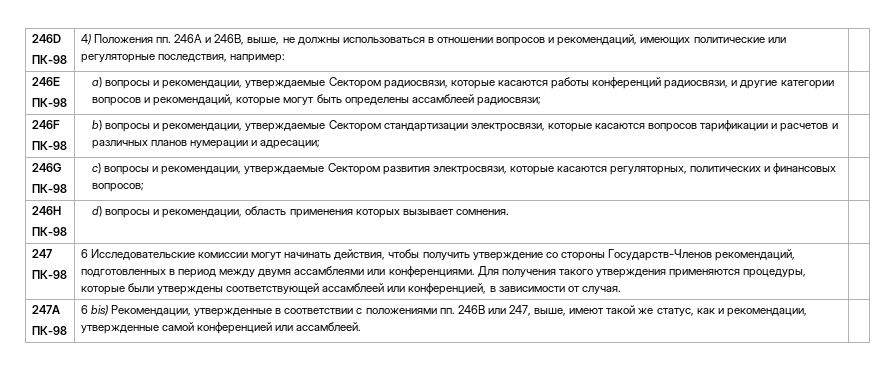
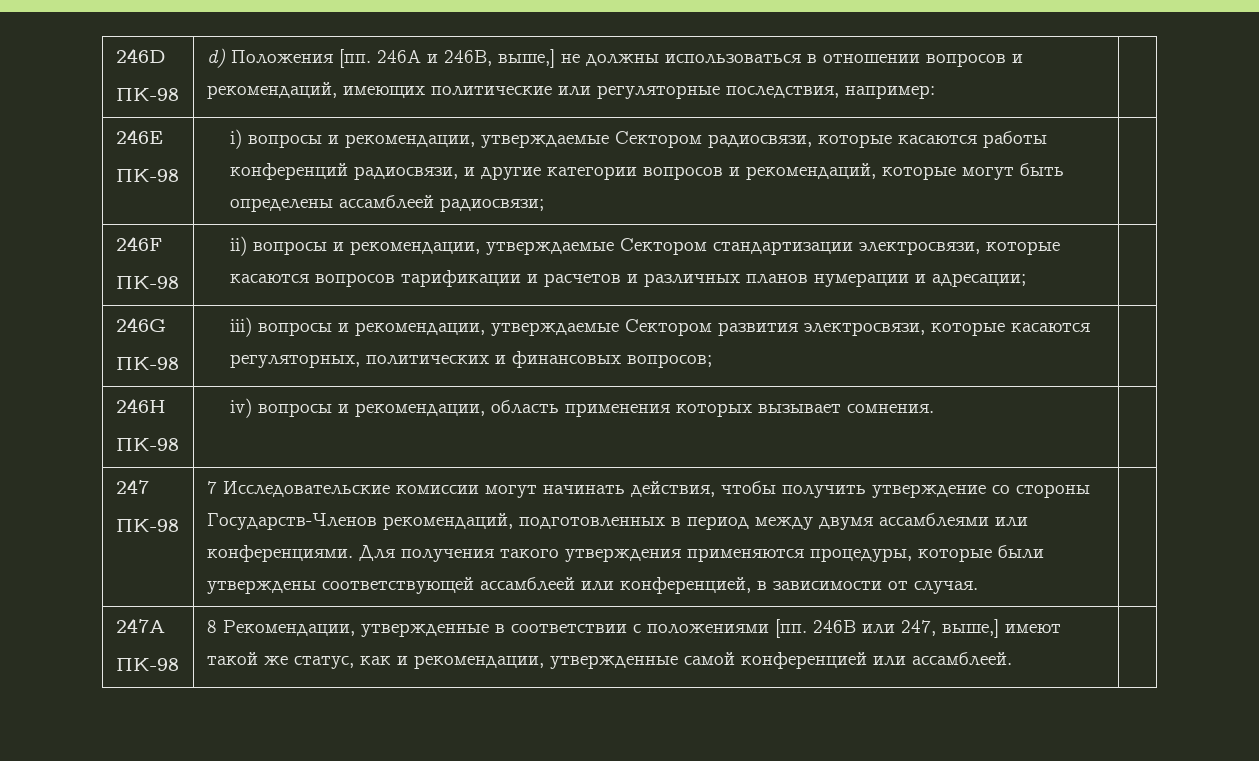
  246D
- ПК-98 | 4) Положения пп. 246А и 246В, выше, не должны использоваться в отношении вопросов и рекомендаций, имеющих политические или регуляторные последствия, например: |
+ ПК-98 | d) Положения [пп. 246А и 246В, выше,] не должны использоваться в отношении вопросов и рекомендаций, имеющих политические или регуляторные последствия, например: |
  246Е
- ПК-98 | а) вопросы и рекомендации, утверждаемые Сектором радиосвязи, которые касаются работы конференций радиосвязи, и другие категории вопросов и рекомендаций, которые могут быть определены ассамблеей радиосвязи; |
+ ПК-98 | i) вопросы и рекомендации, утверждаемые Сектором радиосвязи, которые касаются работы конференций радиосвязи, и другие категории вопросов и рекомендаций, которые могут быть определены ассамблеей радиосвязи; |
  246F
- ПК-98 | b) вопросы и рекомендации, утверждаемые Сектором стандартизации электросвязи, которые касаются вопросов тарификации и расчетов и различных планов нумерации и адресации; |
+ ПК-98 | ii) вопросы и рекомендации, утверждаемые Сектором стандартизации электросвязи, которые касаются вопросов тарификации и расчетов и различных планов нумерации и адресации; |
  246G
- ПК-98 | с) вопросы и рекомендации, утверждаемые Сектором развития электросвязи, которые касаются регуляторных, политических и финансовых вопросов; |
+ ПК-98 | iii) вопросы и рекомендации, утверждаемые Сектором развития электросвязи, которые касаются регуляторных, политических и финансовых вопросов; |
  246Н
- ПК-98 | d) вопросы и рекомендации, область применения которых вызывает сомнения. |
+ ПК-98 | iv) вопросы и рекомендации, область применения которых вызывает сомнения. |
  247
- ПК-98 | 6 Исследовательские комиссии могут начинать действия, чтобы получить утверждение со стороны Государств-Членов рекомендаций, подготовленных в период между двумя ассамблеями или конференциями. Для получения такого утверждения применяются процедуры, которые были утверждены соответствующей ассамблеей или конференцией, в зависимости от случая. |
+ ПК-98 | 7 Исследовательские комиссии могут начинать действия, чтобы получить утверждение со стороны Государств-Членов рекомендаций, подготовленных в период между двумя ассамблеями или конференциями. Для получения такого утверждения применяются процедуры, которые были утверждены соответствующей ассамблеей или конференцией, в зависимости от случая. |
  247А
- ПК-98 | 6 bis) Рекомендации, утвержденные в соответствии с положениями пп. 246В или 247, выше, имеют такой же статус, как и рекомендации, утвержденные самой конференцией или ассамблеей. |
+ ПК-98 | 8 Рекомендации, утвержденные в соответствии с положениями [пп. 246В или 247, выше,] имеют такой же статус, как и рекомендации, утвержденные самой конференцией или ассамблеей. |

